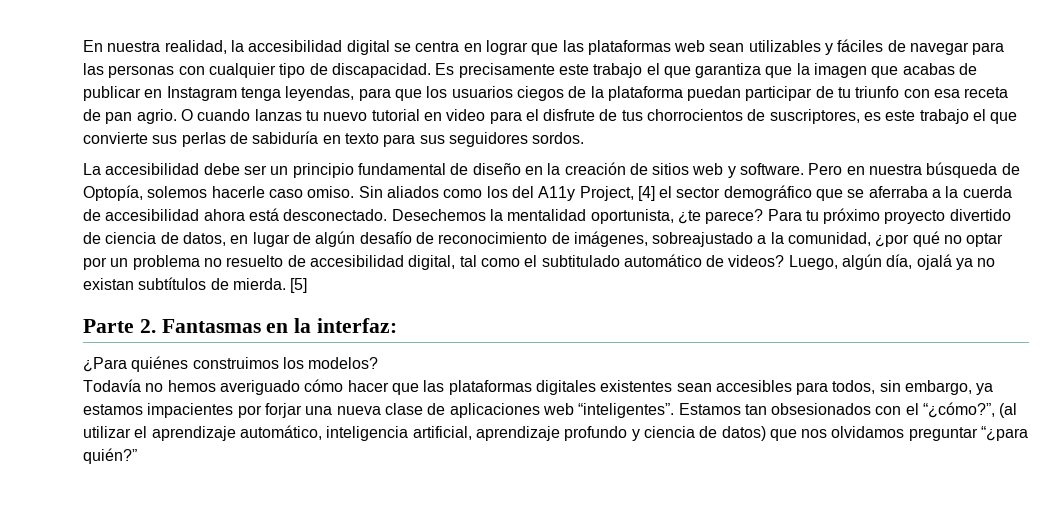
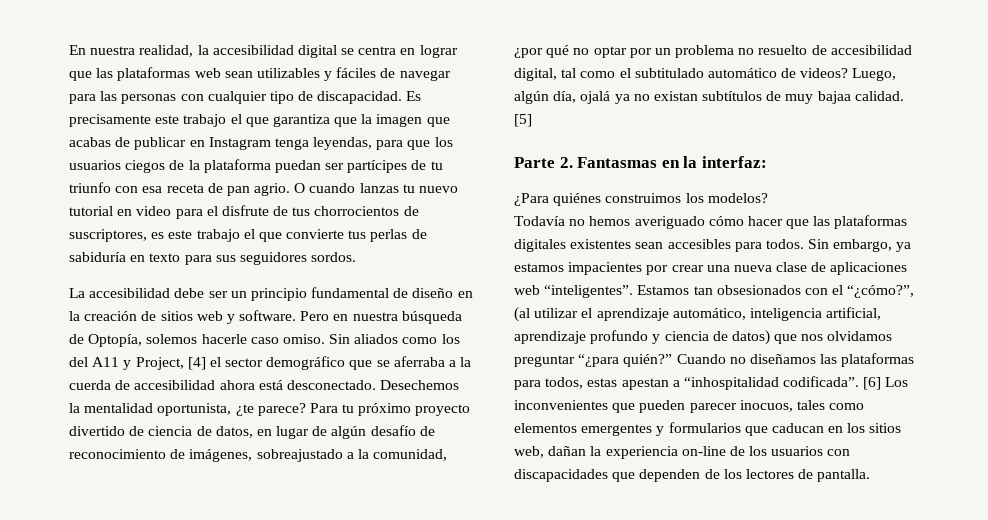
- Es precisamente este trabajo el que garantiza que la imagen que acabas de publicar en Instagram tenga leyendas, para que los usuarios ciegos de la plataforma puedan participar de tu triunfo con esa receta de pan agrio.
+ Es precisamente este trabajo el que garantiza que la imagen que acabas de publicar en Instagram tenga leyendas, para que los usuarios ciegos de la plataforma puedan ser partícipes de tu triunfo con esa receta de pan agrio.
- O cuando lanzas tu nuevo tutorial en video para el disfrute de tus chorrocientos de suscriptores, es este trabajo el que convierte sus perlas de sabiduría en texto para sus seguidores sordos.
+ O cuando lanzas tu nuevo tutorial en video para el disfrute de tus chorrocientos de suscriptores, es este trabajo el que convierte tus perlas de sabiduría en texto para sus seguidores sordos.
- Sin aliados como los del A11y Project, [4] el sector demográfico que se aferraba a la cuerda de accesibilidad ahora está desconectado.
+ Sin aliados como los del A11 y Project, [4] el sector demográfico que se aferraba a la cuerda de accesibilidad ahora está desconectado.
- Luego, algún día, ojalá ya no existan subtítulos de mierda.
+ Luego, algún día, ojalá ya no existan subtítulos de muy bajaa calidad.
- Todavía no hemos averiguado cómo hacer que las plataformas digitales existentes sean accesibles para todos, sin embargo, ya estamos impacientes por forjar una nueva clase de aplicaciones web “inteligentes”.
+ Todavía no hemos averiguado cómo hacer que las plataformas digitales existentes sean accesibles para todos. Sin embargo, ya estamos impacientes por crear una nueva clase de aplicaciones web “inteligentes”.
+ Cuando no diseñamos las plataformas para todos, estas apestan a “inhospitalidad codificada”. [6] Los inconvenientes que pueden parecer inocuos, tales como elementos emergentes y formularios que caducan en los sitios web, dañan la experiencia on-line de los usuarios con discapacidades que dependen de los lectores de pantalla.

